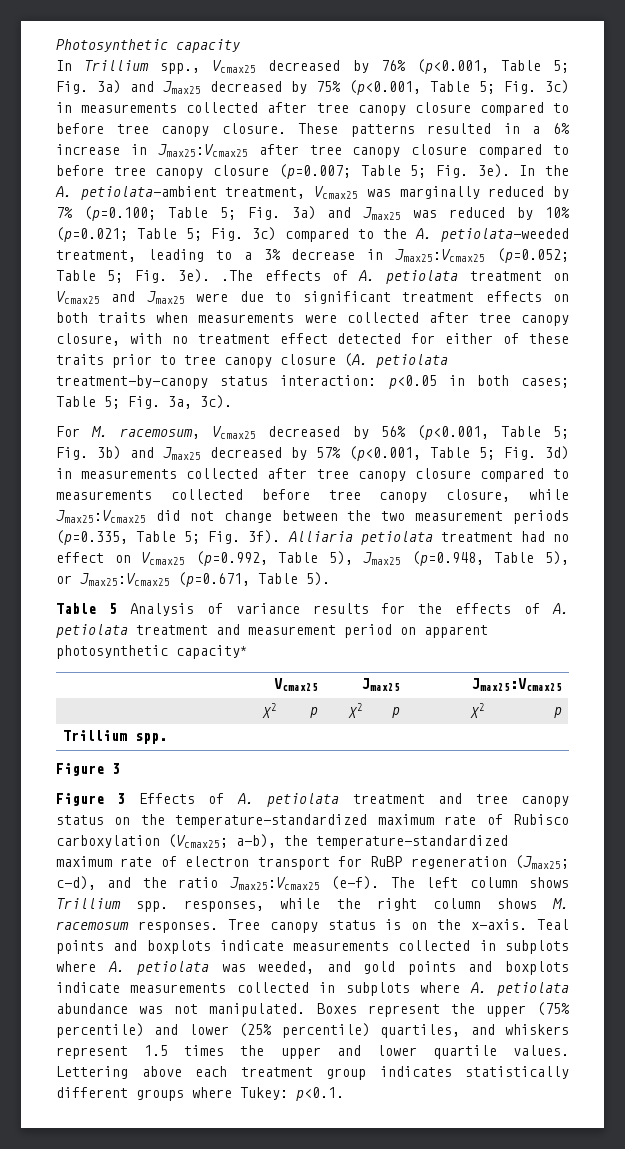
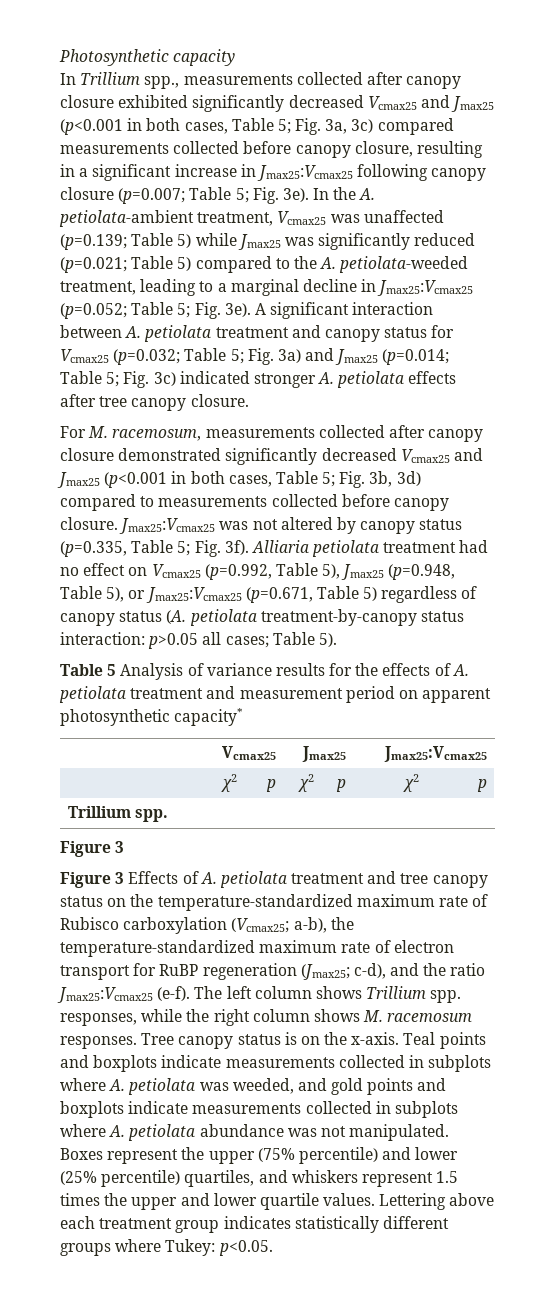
- In Trillium spp., Vcmax25 decreased by 76% (p<0.001, Table 5; Fig. 3a) and Jmax25 decreased by 75% (p<0.001, Table 5; Fig. 3c) in measurements collected after tree canopy closure compared to before tree canopy closure. These patterns resulted in a 6% increase in Jmax25:Vcmax25 after tree canopy closure compared to before tree canopy closure (p=0.007; Table 5; Fig. 3e).
+ In Trillium spp., measurements collected after canopy closure exhibited significantly decreased Vcmax25 and Jmax25 (p<0.001 in both cases, Table 5; Fig. 3a, 3c) compared measurements collected before canopy closure, resulting in a significant increase in Jmax25:Vcmax25 following canopy closure (p=0.007; Table 5; Fig. 3e).
- In the A. petiolata-ambient treatment, Vcmax25 was marginally reduced by 7% (p=0.100; Table 5; Fig. 3a) and Jmax25 was reduced by 10% (p=0.021; Table 5; Fig. 3c) compared to the A. petiolata-weeded treatment, leading to a 3% decrease in Jmax25:Vcmax25 (p=0.052; Table 5; Fig. 3e). .The effects of A. petiolata treatment on Vcmax25 and Jmax25 were due to significant treatment effects on both traits when measurements were collected after tree canopy closure, with no treatment effect detected for either of these traits prior to tree canopy closure (A. petiolata treatment-by-canopy status interaction: p<0.05 in both cases; Table 5; Fig. 3a, 3c).
- For M. racemosum, Vcmax25 decreased by 56% (p<0.001, Table 5; Fig. 3b) and Jmax25 decreased by 57% (p<0.001, Table 5; Fig. 3d) in measurements collected after tree canopy closure compared to measurements collected before tree canopy closure, while Jmax25:Vcmax25 did not change between the two measurement periods (p=0.335, Table 5; Fig. 3f).
+ In the A. petiolata-ambient treatment, Vcmax25 was unaffected (p=0.139; Table 5) while Jmax25 was significantly reduced (p=0.021; Table 5) compared to the A. petiolata-weeded treatment, leading to a marginal decline in Jmax25:Vcmax25 (p=0.052; Table 5; Fig. 3e). A significant interaction between A. petiolata treatment and canopy status for Vcmax25 (p=0.032; Table 5; Fig. 3a) and Jmax25 (p=0.014; Table 5; Fig. 3c) indicated stronger A. petiolata effects after tree canopy closure.
+ For M. racemosum, measurements collected after canopy closure demonstrated significantly decreased Vcmax25 and Jmax25 (p<0.001 in both cases, Table 5; Fig. 3b, 3d) compared to measurements collected before canopy closure. Jmax25:Vcmax25 was not altered by canopy status (p=0.335, Table 5; Fig. 3f).
- Alliaria petiolata treatment had no effect on Vcmax25 (p=0.992, Table 5), Jmax25 (p=0.948, Table 5), or Jmax25:Vcmax25 (p=0.671, Table 5).
+ Alliaria petiolata treatment had no effect on Vcmax25 (p=0.992, Table 5), Jmax25 (p=0.948, Table 5), or Jmax25:Vcmax25 (p=0.671, Table 5) regardless of canopy status (A. petiolata treatment-by-canopy status interaction: p>0.05 all cases; Table 5).
- Lettering above each treatment group indicates statistically different groups where Tukey: p<0.1.
+ Lettering above each treatment group indicates statistically different groups where Tukey: p<0.05.

